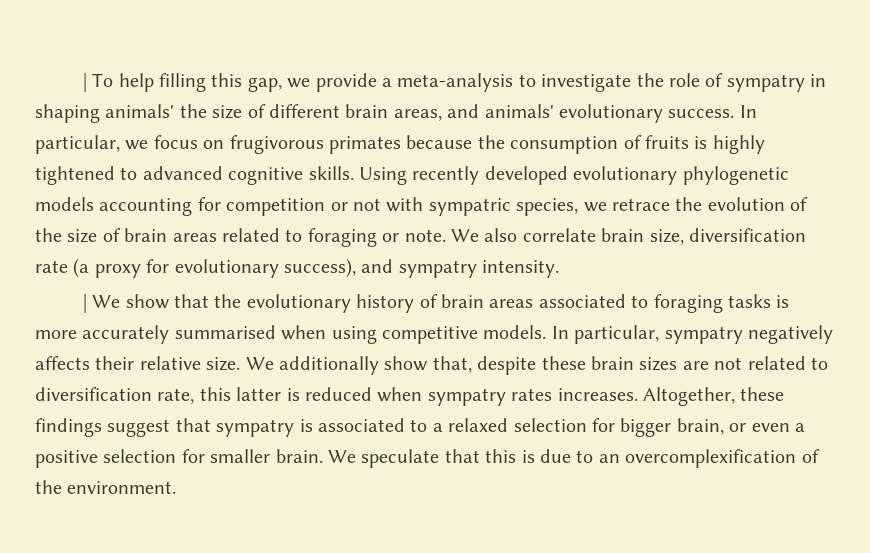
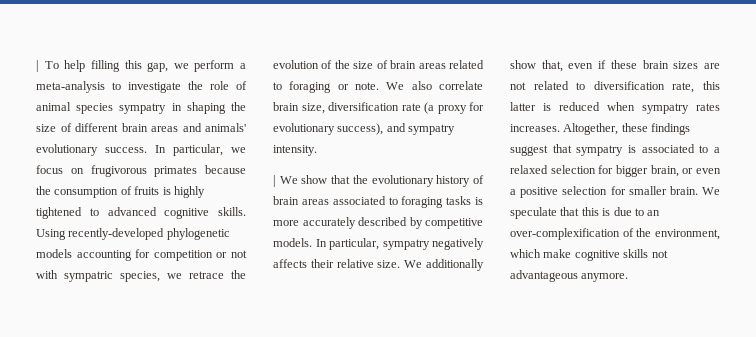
- | To help filling this gap, we provide a meta-analysis to investigate the role of sympatry in shaping animals' the size of different brain areas, and animals' evolutionary success.
+ | To help filling this gap, we perform a meta-analysis to investigate the role of animal species sympatry in shaping the size of different brain areas and animals' evolutionary success.
- Using recently developed evolutionary phylogenetic models accounting for competition or not with sympatric species, we retrace the evolution of the size of brain areas related to foraging or note.
+ Using recently-developed phylogenetic models accounting for competition or not with sympatric species, we retrace the evolution of the size of brain areas related to foraging or note.
- | We show that the evolutionary history of brain areas associated to foraging tasks is more accurately summarised when using competitive models.
+ | We show that the evolutionary history of brain areas associated to foraging tasks is more accurately described by competitive models.
- We additionally show that, despite these brain sizes are not related to diversification rate, this latter is reduced when sympatry rates increases.
+ We additionally show that, even if these brain sizes are not related to diversification rate, this latter is reduced when sympatry rates increases.
- We speculate that this is due to an overcomplexification of the environment.
+ We speculate that this is due to an over-complexification of the environment, which make cognitive skills not advantageous anymore.

